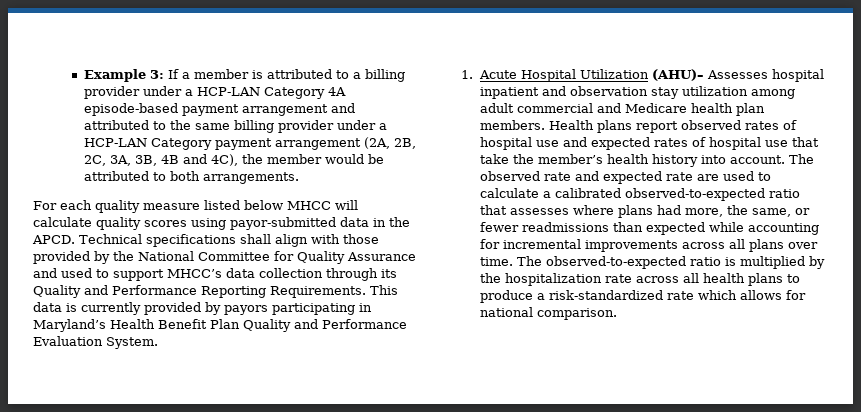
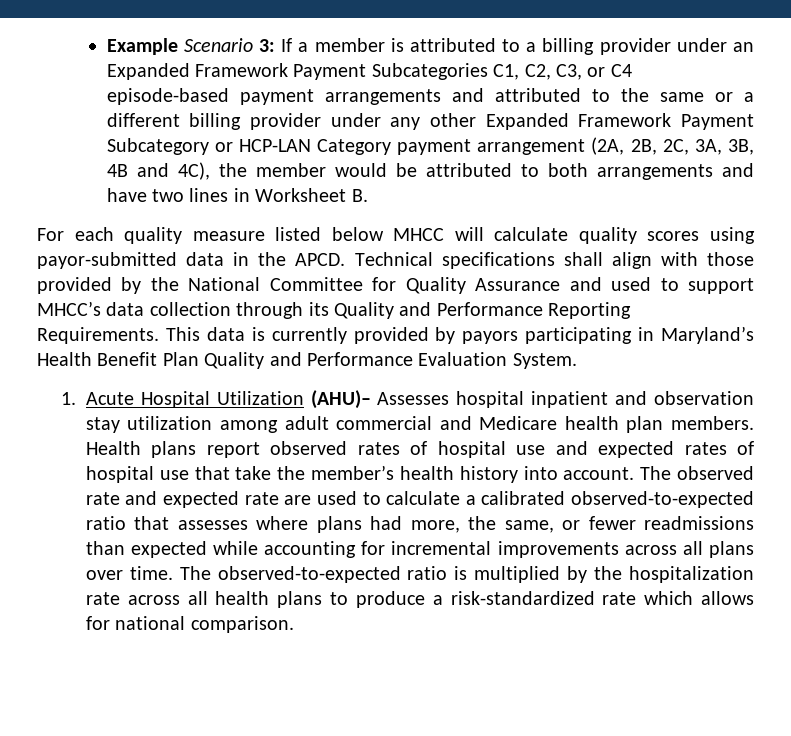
- Example 3: If a member is attributed to a billing provider under a HCP-LAN Category 4A episode-based payment arrangement and attributed to the same billing provider under a HCP-LAN Category payment arrangement (2A, 2B, 2C, 3A, 3B, 4B and 4C), the member would be attributed to both arrangements.
+ Example Scenario 3: If a member is attributed to a billing provider under an Expanded Framework Payment Subcategories C1, C2, C3, or C4 episode-based payment arrangements and attributed to the same or a different billing provider under any other Expanded Framework Payment Subcategory or HCP-LAN Category payment arrangement (2A, 2B, 2C, 3A, 3B, 4B and 4C), the member would be attributed to both arrangements and have two lines in Worksheet B.

